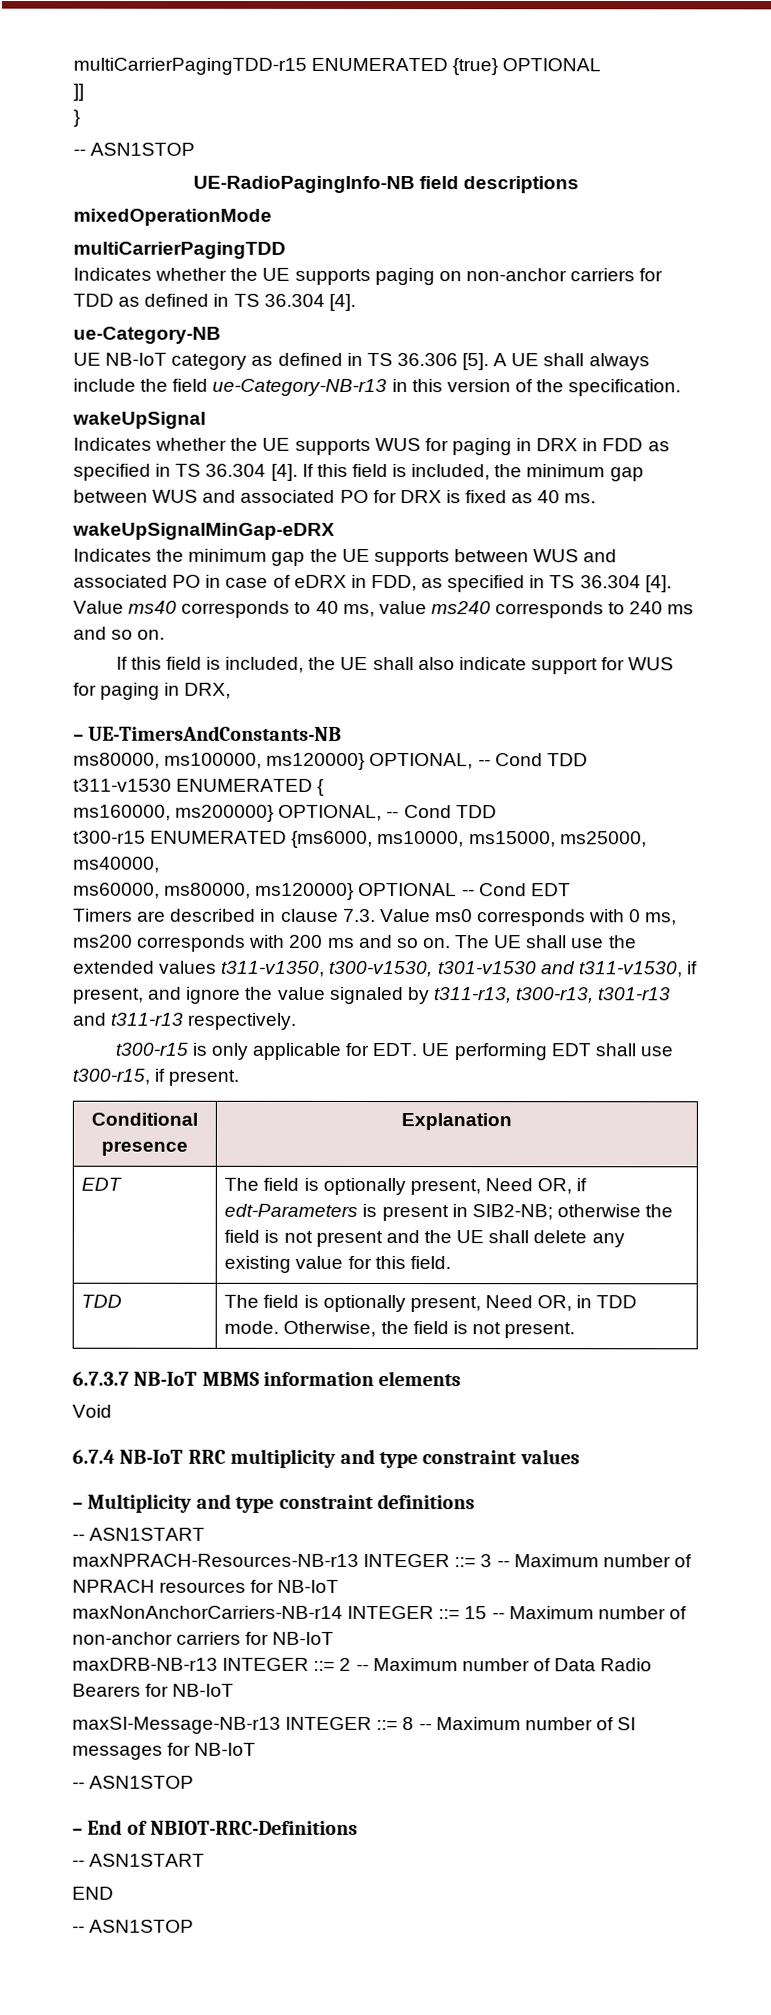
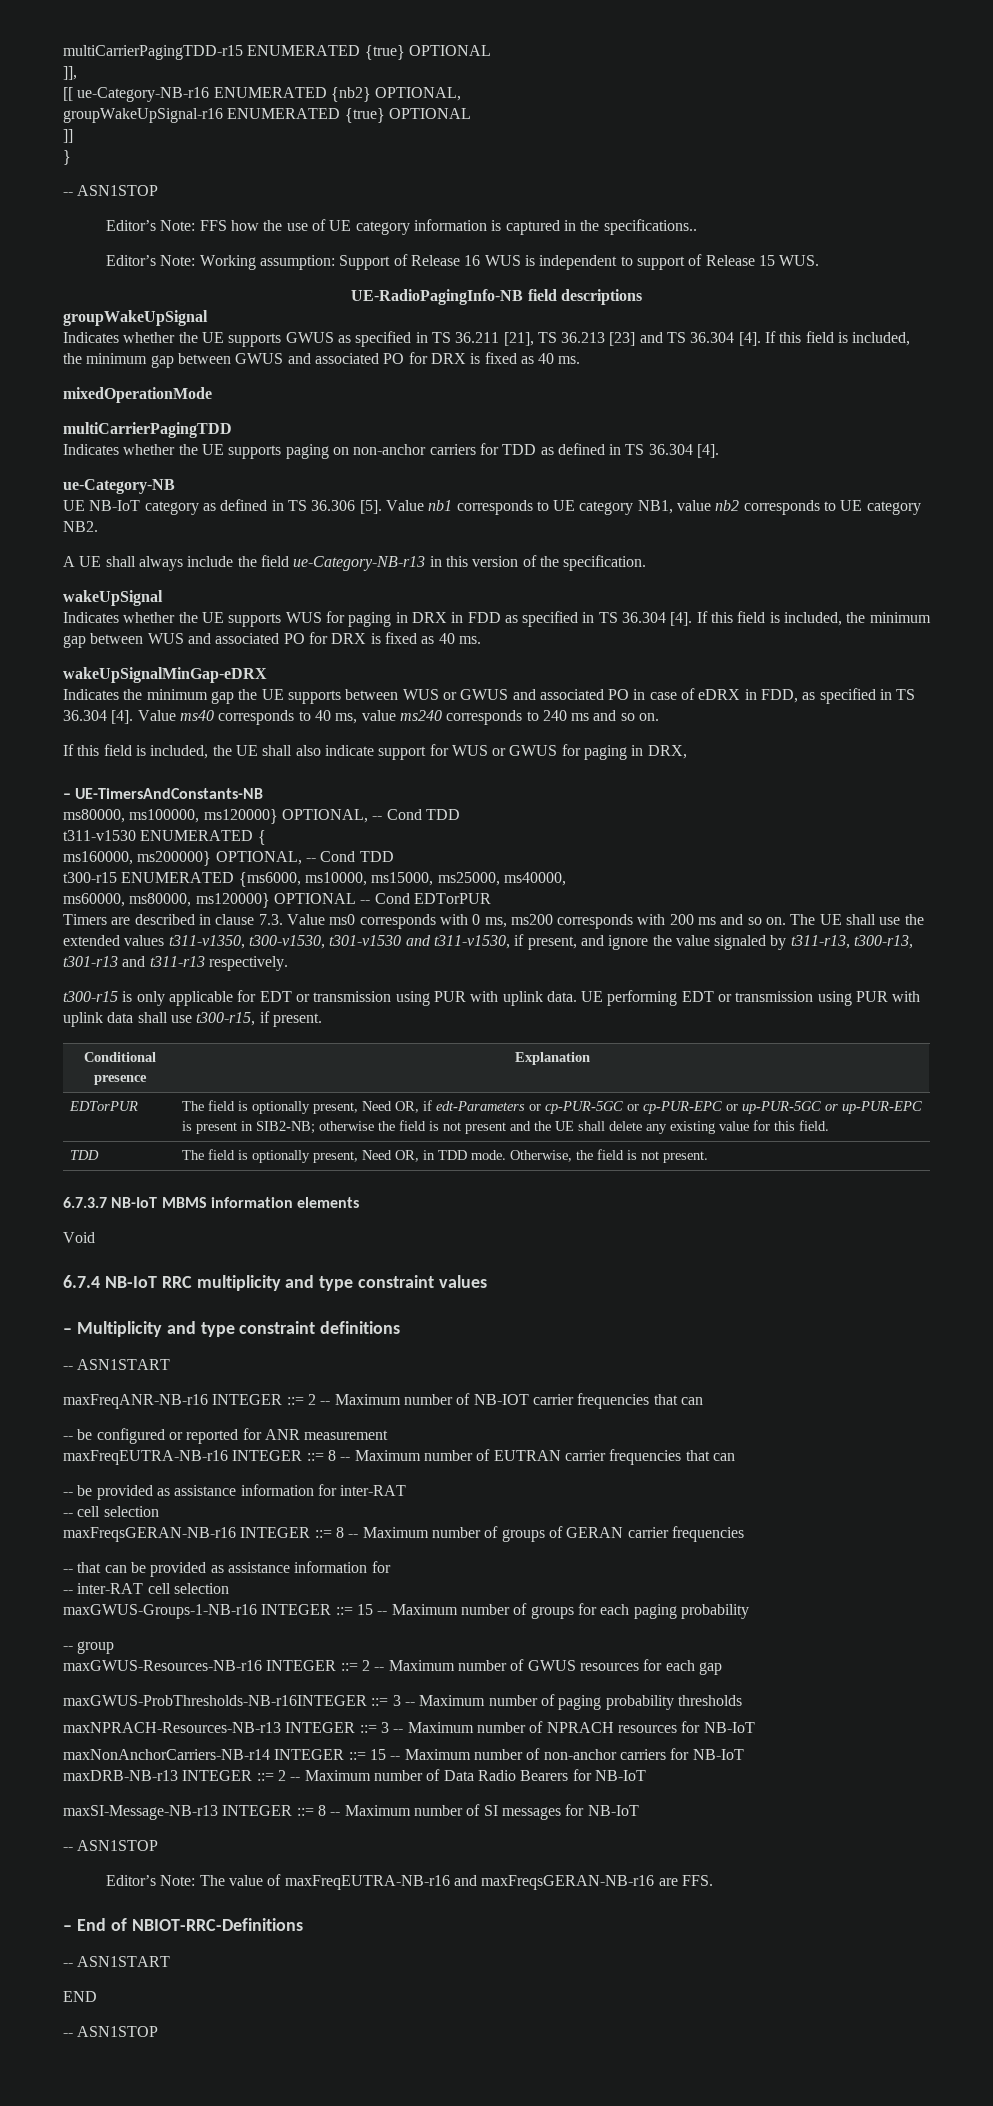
+ ]],
+ [[ ue-Category-NB-r16 ENUMERATED {nb2} OPTIONAL,
+ groupWakeUpSignal-r16 ENUMERATED {true} OPTIONAL
  ]]
  }
  -- ASN1STOP
+ Editor’s Note: FFS how the use of UE category information is captured in the specifications..
+ Editor’s Note: Working assumption: Support of Release 16 WUS is independent to support of Release 15 WUS.
  UE-RadioPagingInfo-NB field descriptions
+ groupWakeUpSignal
+ Indicates whether the UE supports GWUS as specified in TS 36.211 [21], TS 36.213 [23] and TS 36.304 [4]. If this field is included, the minimum gap between GWUS and associated PO for DRX is fixed as 40 ms.
- UE NB-IoT category as defined in TS 36.306 [5]. A UE shall always include the field ue-Category-NB-r13 in this version of the specification.
+ UE NB-IoT category as defined in TS 36.306 [5]. Value nb1 corresponds to UE category NB1, value nb2 corresponds to UE category NB2.
+ A UE shall always include the field ue-Category-NB-r13 in this version of the specification.
- Indicates the minimum gap the UE supports between WUS and associated PO in case of eDRX in FDD, as specified in TS 36.304 [4].
+ Indicates the minimum gap the UE supports between WUS or GWUS and associated PO in case of eDRX in FDD, as specified in TS 36.304 [4].
- If this field is included, the UE shall also indicate support for WUS for paging in DRX,
+ If this field is included, the UE shall also indicate support for WUS or GWUS for paging in DRX,
- ms60000, ms80000, ms120000} OPTIONAL -- Cond EDT
+ ms60000, ms80000, ms120000} OPTIONAL -- Cond EDTorPUR
- t300-r15 is only applicable for EDT. UE performing EDT shall use t300-r15, if present.
+ t300-r15 is only applicable for EDT or transmission using PUR with uplink data. UE performing EDT or transmission using PUR with uplink data shall use t300-r15, if present.
- EDT | The field is optionally present, Need OR, if edt-Parameters is present in SIB2-NB; otherwise the field is not present and the UE shall delete any existing value for this field.
+ EDTorPUR | The field is optionally present, Need OR, if edt-Parameters or cp-PUR-5GC or cp-PUR-EPC or up-PUR-5GC or up-PUR-EPC is present in SIB2-NB; otherwise the field is not present and the UE shall delete any existing value for this field.
+ maxFreqANR-NB-r16 INTEGER ::= 2 -- Maximum number of NB-IOT carrier frequencies that can
+ -- be configured or reported for ANR measurement
+ maxFreqEUTRA-NB-r16 INTEGER ::= 8 -- Maximum number of EUTRAN carrier frequencies that can
+ -- be provided as assistance information for inter-RAT
+ -- cell selection
+ maxFreqsGERAN-NB-r16 INTEGER ::= 8 -- Maximum number of groups of GERAN carrier frequencies
+ -- that can be provided as assistance information for
+ -- inter-RAT cell selection
+ maxGWUS-Groups-1-NB-r16 INTEGER ::= 15 -- Maximum number of groups for each paging probability
+ -- group
+ maxGWUS-Resources-NB-r16 INTEGER ::= 2 -- Maximum number of GWUS resources for each gap
+ maxGWUS-ProbThresholds-NB-r16INTEGER ::= 3 -- Maximum number of paging probability thresholds
+ Editor’s Note: The value of maxFreqEUTRA-NB-r16 and maxFreqsGERAN-NB-r16 are FFS.

